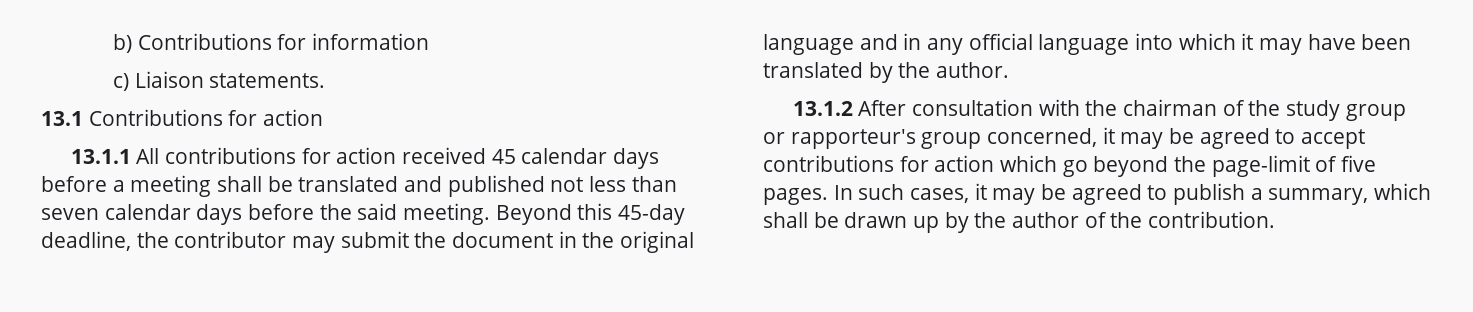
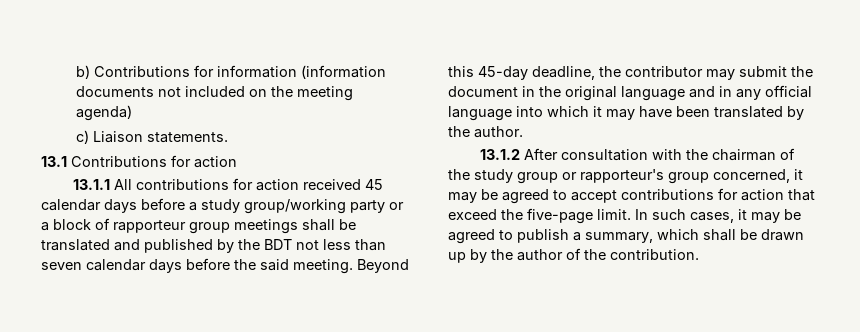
- b) Contributions for information
+ b) Contributions for information (information documents not included on the meeting agenda)
- 13.1.1 All contributions for action received 45 calendar days before a meeting shall be translated and published not less than seven calendar days before the said meeting.
+ 13.1.1 All contributions for action received 45 calendar days before a study group/working party or a block of rapporteur group meetings shall be translated and published by the BDT not less than seven calendar days before the said meeting.
- 13.1.2 After consultation with the chairman of the study group or rapporteur's group concerned, it may be agreed to accept contributions for action which go beyond the page-limit of five pages.
+ 13.1.2 After consultation with the chairman of the study group or rapporteur's group concerned, it may be agreed to accept contributions for action that exceed the five-page limit.

